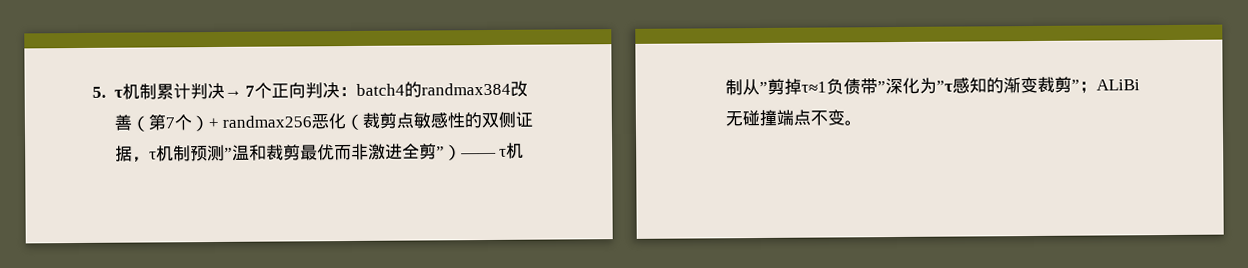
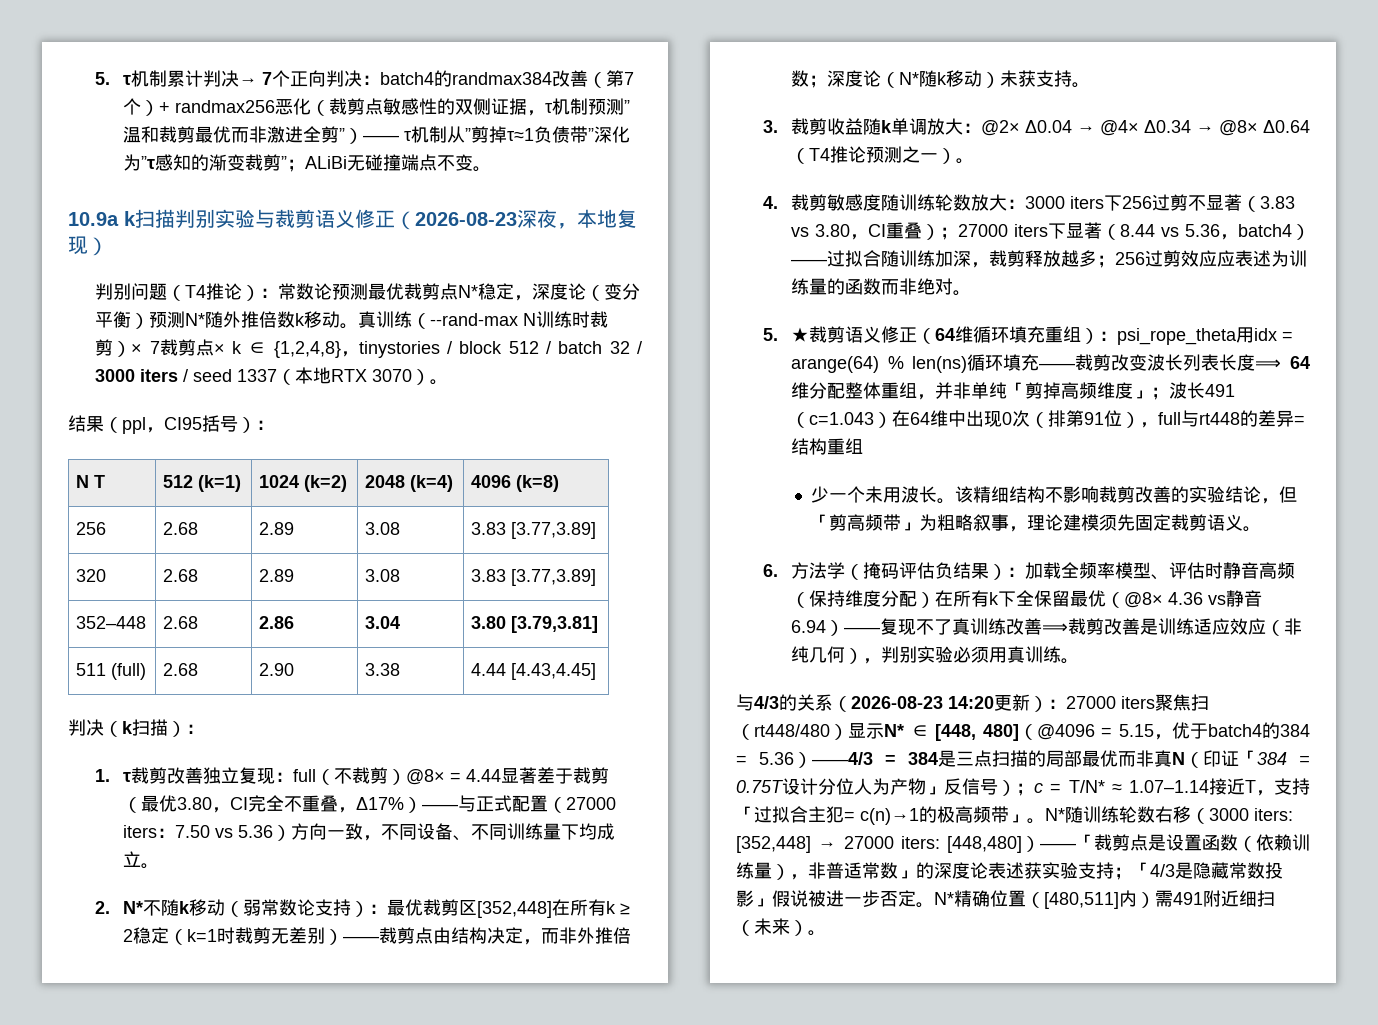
+ 10.9a k扫描判别实验与裁剪语义修正（2026-08-23深夜，本地复现）
+ 判别问题（T4推论）：常数论预测最优裁剪点N*稳定，深度论（变分平衡）预测N*随外推倍数k移动。真训练（--rand-max N训练时裁剪）× 7裁剪点× k ∈ {1,2,4,8}，tinystories / block 512 / batch 32 / 3000 iters / seed 1337（本地RTX 3070）。
+ 结果（ppl，CI95括号）：
+ N T | 512 (k=1) | 1024 (k=2) | 2048 (k=4) | 4096 (k=8)
+ 256 | 2.68 | 2.89 | 3.08 | 3.83 [3.77,3.89]
+ 320 | 2.68 | 2.89 | 3.08 | 3.83 [3.77,3.89]
+ 352–448 | 2.68 | 2.86 | 3.04 | 3.80 [3.79,3.81]
+ 511 (full) | 2.68 | 2.90 | 3.38 | 4.44 [4.43,4.45]
+ 判决（k扫描）：
+ 1. τ裁剪改善独立复现：full（不裁剪）@8× = 4.44显著差于裁剪（最优3.80，CI完全不重叠，Δ17%）——与正式配置（27000 iters：7.50 vs 5.36）方向一致，不同设备、不同训练量下均成立。
+ 2. N*不随k移动（弱常数论支持）：最优裁剪区[352,448]在所有k ≥ 2稳定（k=1时裁剪无差别）——裁剪点由结构决定，而非外推倍数；深度论（N*随k移动）未获支持。
+ 3.裁剪收益随k单调放大：@2× Δ0.04 → @4× Δ0.34 → @8× Δ0.64（T4推论预测之一）。
+ 4.裁剪敏感度随训练轮数放大：3000 iters下256过剪不显著（3.83 vs 3.80，CI重叠）；27000 iters下显著（8.44 vs 5.36，batch4）——过拟合随训练加深，裁剪释放越多；256过剪效应应表述为训练量的函数而非绝对。
+ 5. ★裁剪语义修正（64维循环填充重组）：psi_rope_theta用idx = arange(64) % len(ns)循环填充——裁剪改变波长列表长度⟹ 64维分配整体重组，并非单纯「剪掉高频维度」；波长491（c=1.043）在64维中出现0次（排第91位），full与rt448的差异=结构重组
+ 少一个未用波长。该精细结构不影响裁剪改善的实验结论，但「剪高频带」为粗略叙事，理论建模须先固定裁剪语义。
+ 6.方法学（掩码评估负结果）：加载全频率模型、评估时静音高频（保持维度分配）在所有k下全保留最优（@8× 4.36 vs静音6.94）——复现不了真训练改善⟹裁剪改善是训练适应效应（非纯几何），判别实验必须用真训练。
+ 与4/3的关系（2026-08-23 14:20更新）：27000 iters聚焦扫（rt448/480）显示N* ∈ [448, 480]（@4096 = 5.15，优于batch4的384 = 5.36）——4/3 = 384是三点扫描的局部最优而非真N（印证「384 = 0.75T设计分位人为产物」反信号）；c = T/N* ≈ 1.07–1.14接近T，支持「过拟合主犯= c(n)→1的极高频带」。N*随训练轮数右移（3000 iters: [352,448] → 27000 iters: [448,480]）——「裁剪点是设置函数（依赖训练量），非普适常数」的深度论表述获实验支持；「4/3是隐藏常数投影」假说被进一步否定。N*精确位置（[480,511]内）需491附近细扫（未来）。

